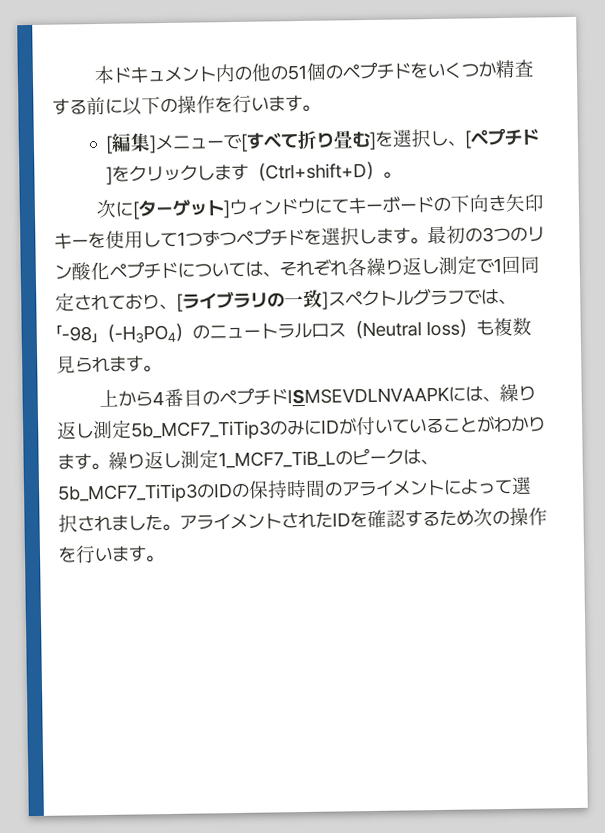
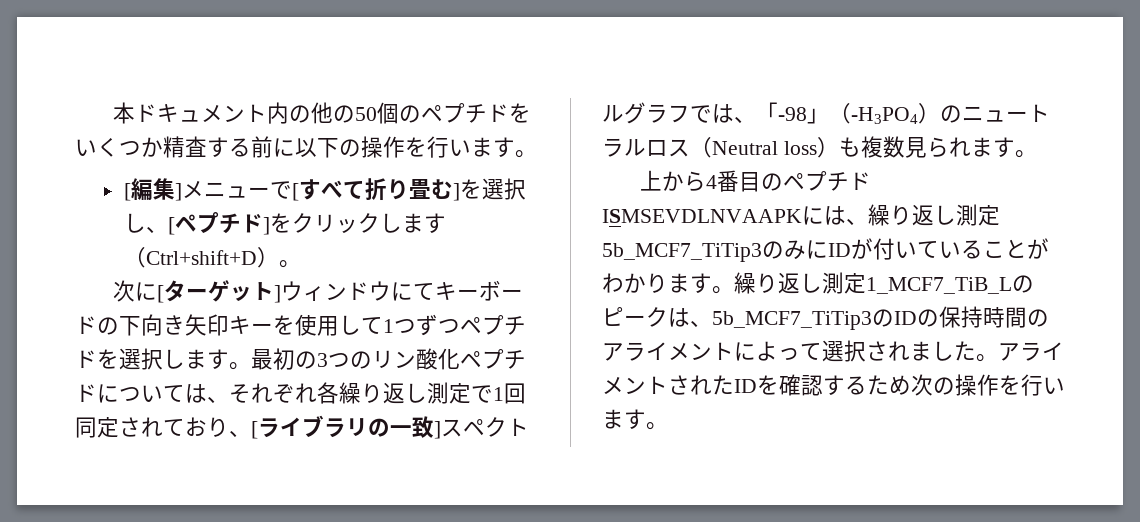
- 本ドキュメント内の他の51個のペプチドをいくつか精査する前に以下の操作を行います。
+ 本ドキュメント内の他の50個のペプチドをいくつか精査する前に以下の操作を行います。

